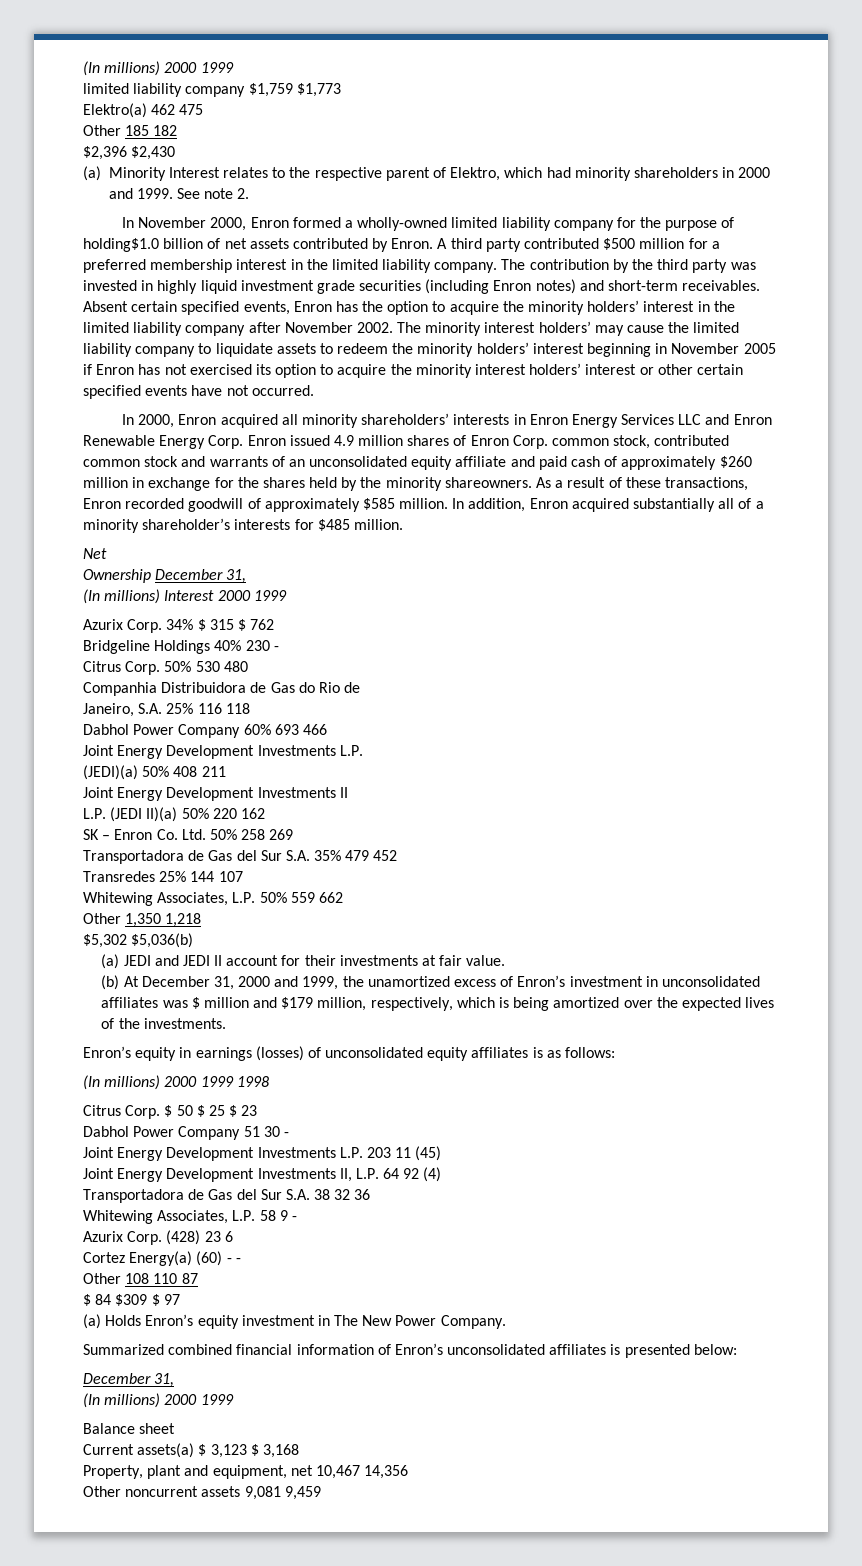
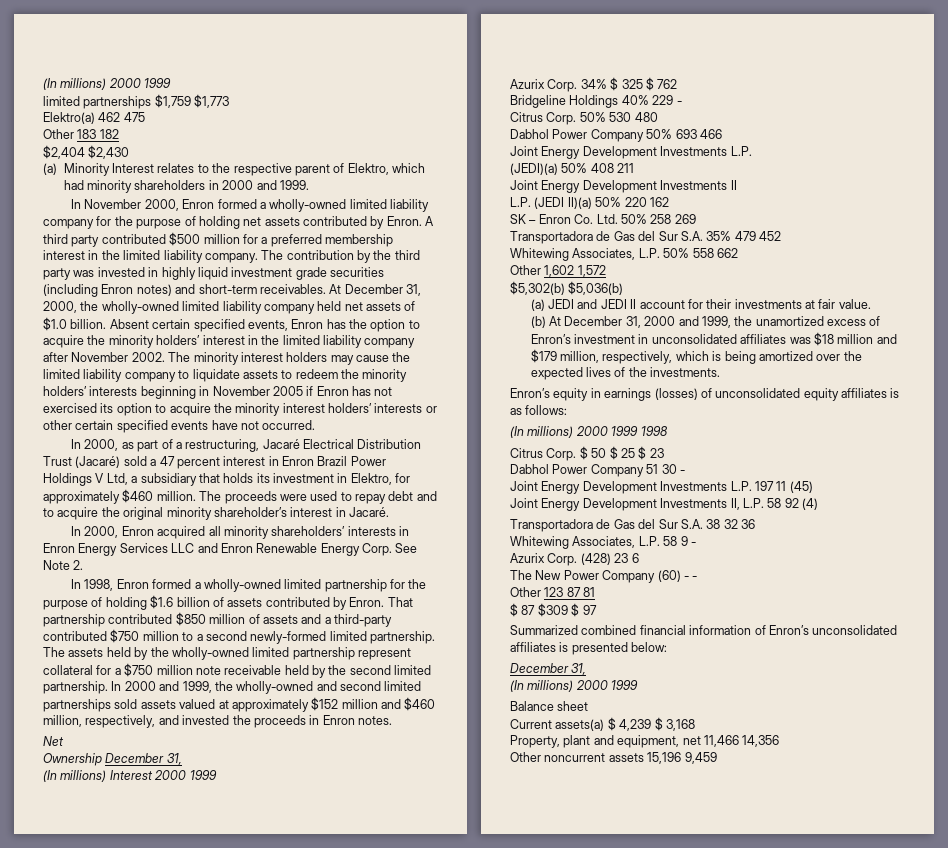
- limited liability company $1,759 $1,773
+ limited partnerships $1,759 $1,773
- Other 185 182
+ Other 183 182
- $2,396 $2,430
+ $2,404 $2,430
- See note 2.
- In November 2000, Enron formed a wholly-owned limited liability company for the purpose of holding$1.0 billion of net assets contributed by Enron.
+ In November 2000, Enron formed a wholly-owned limited liability company for the purpose of holding net assets contributed by Enron.
+ At December 31, 2000, the wholly-owned limited liability company held net assets of $1.0 billion.
- The minority interest holders’ may cause the limited liability company to liquidate assets to redeem the minority holders’ interest beginning in November 2005 if Enron has not exercised its option to acquire the minority interest holders’ interest or other certain specified events have not occurred.
+ The minority interest holders may cause the limited liability company to liquidate assets to redeem the minority holders’ interests beginning in November 2005 if Enron has not exercised its option to acquire the minority interest holders’ interests or other certain specified events have not occurred.
+ In 2000, as part of a restructuring, Jacaré Electrical Distribution Trust (Jacaré) sold a 47 percent interest in Enron Brazil Power Holdings V Ltd, a subsidiary that holds its investment in Elektro, for approximately $460 million. The proceeds were used to repay debt and to acquire the original minority shareholder’s interest in Jacaré.
- Enron issued 4.9 million shares of Enron Corp. common stock, contributed common stock and warrants of an unconsolidated equity affiliate and paid cash of approximately $260 million in exchange for the shares held by the minority shareowners. As a result of these transactions, Enron recorded goodwill of approximately $585 million. In addition, Enron acquired substantially all of a minority shareholder’s interests for $485 million.
+ See Note 2.
+ In 1998, Enron formed a wholly-owned limited partnership for the purpose of holding $1.6 billion of assets contributed by Enron. That partnership contributed $850 million of assets and a third-party contributed $750 million to a second newly-formed limited partnership. The assets held by the wholly-owned limited partnership represent collateral for a $750 million note receivable held by the second limited partnership. In 2000 and 1999, the wholly-owned and second limited partnerships sold assets valued at approximately $152 million and $460 million, respectively, and invested the proceeds in Enron notes.
- 34% $ 315 $ 762
+ 34% $ 325 $ 762
- Bridgeline Holdings 40% 230 -
+ Bridgeline Holdings 40% 229 -
- Companhia Distribuidora de Gas do Rio de
- Janeiro, S.A. 25% 116 118
- Dabhol Power Company 60% 693 466
+ Dabhol Power Company 50% 693 466
- Transredes 25% 144 107
- Whitewing Associates, L.P. 50% 559 662
+ Whitewing Associates, L.P. 50% 558 662
- Other 1,350 1,218
- $5,302 $5,036(b)
+ Other 1,602 1,572
+ $5,302(b) $5,036(b)
- (b) At December 31, 2000 and 1999, the unamortized excess of Enron’s investment in unconsolidated affiliates was $ million and $179 million, respectively, which is being amortized over the expected lives of the investments.
+ (b) At December 31, 2000 and 1999, the unamortized excess of Enron’s investment in unconsolidated affiliates was $18 million and $179 million, respectively, which is being amortized over the expected lives of the investments.
- Joint Energy Development Investments L.P. 203 11 (45)
+ Joint Energy Development Investments L.P. 197 11 (45)
- Joint Energy Development Investments II, L.P. 64 92 (4)
+ Joint Energy Development Investments II, L.P. 58 92 (4)
- Cortez Energy(a) (60) - -
+ The New Power Company (60) - -
- Other 108 110 87
- $ 84 $309 $ 97
+ Other 123 87 81
+ $ 87 $309 $ 97
- (a) Holds Enron’s equity investment in The New Power Company.
- Current assets(a) $ 3,123 $ 3,168
+ Current assets(a) $ 4,239 $ 3,168
- Property, plant and equipment, net 10,467 14,356
+ Property, plant and equipment, net 11,466 14,356
- Other noncurrent assets 9,081 9,459
+ Other noncurrent assets 15,196 9,459

